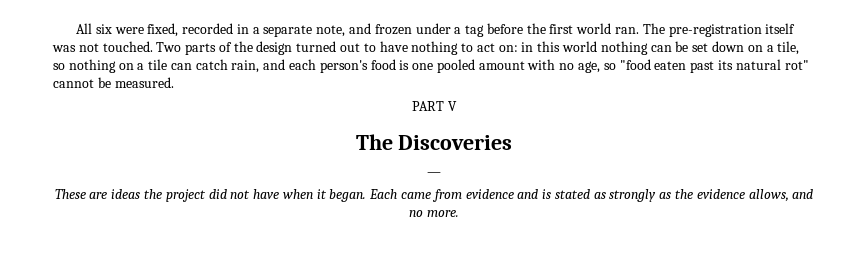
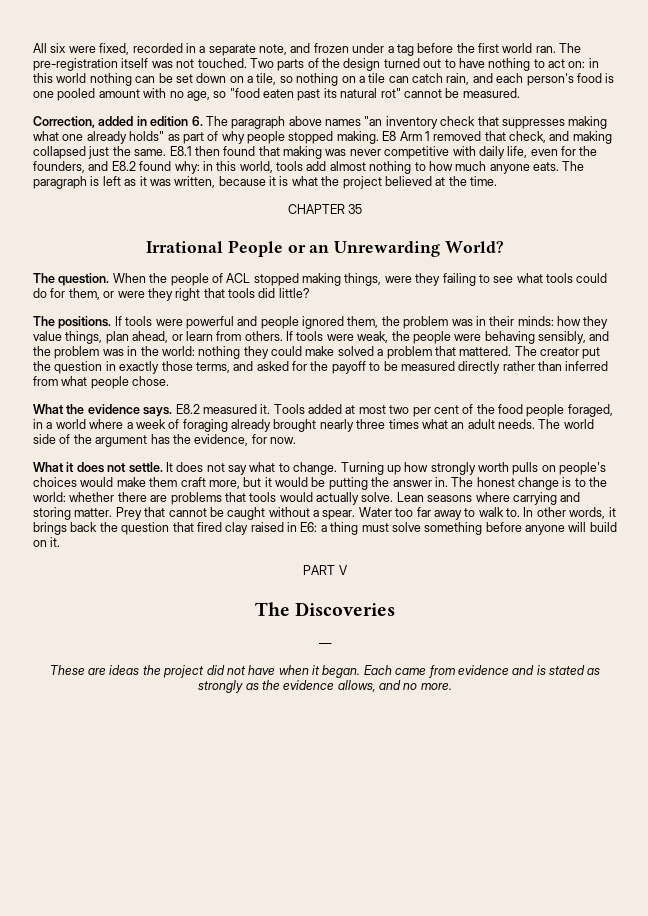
+ Correction, added in edition 6. The paragraph above names "an inventory check that suppresses making what one already holds" as part of why people stopped making. E8 Arm 1 removed that check, and making collapsed just the same. E8.1 then found that making was never competitive with daily life, even for the founders, and E8.2 found why: in this world, tools add almost nothing to how much anyone eats. The paragraph is left as it was written, because it is what the project believed at the time.
+ CHAPTER 35
+ Irrational People or an Unrewarding World?
+ The question. When the people of ACL stopped making things, were they failing to see what tools could do for them, or were they right that tools did little?
+ The positions. If tools were powerful and people ignored them, the problem was in their minds: how they value things, plan ahead, or learn from others. If tools were weak, the people were behaving sensibly, and the problem was in the world: nothing they could make solved a problem that mattered. The creator put the question in exactly those terms, and asked for the payoff to be measured directly rather than inferred from what people chose.
+ What the evidence says. E8.2 measured it. Tools added at most two per cent of the food people foraged, in a world where a week of foraging already brought nearly three times what an adult needs. The world side of the argument has the evidence, for now.
+ What it does not settle. It does not say what to change. Turning up how strongly worth pulls on people's choices would make them craft more, but it would be putting the answer in. The honest change is to the world: whether there are problems that tools would actually solve. Lean seasons where carrying and storing matter. Prey that cannot be caught without a spear. Water too far away to walk to. In other words, it brings back the question that fired clay raised in E6: a thing must solve something before anyone will build on it.

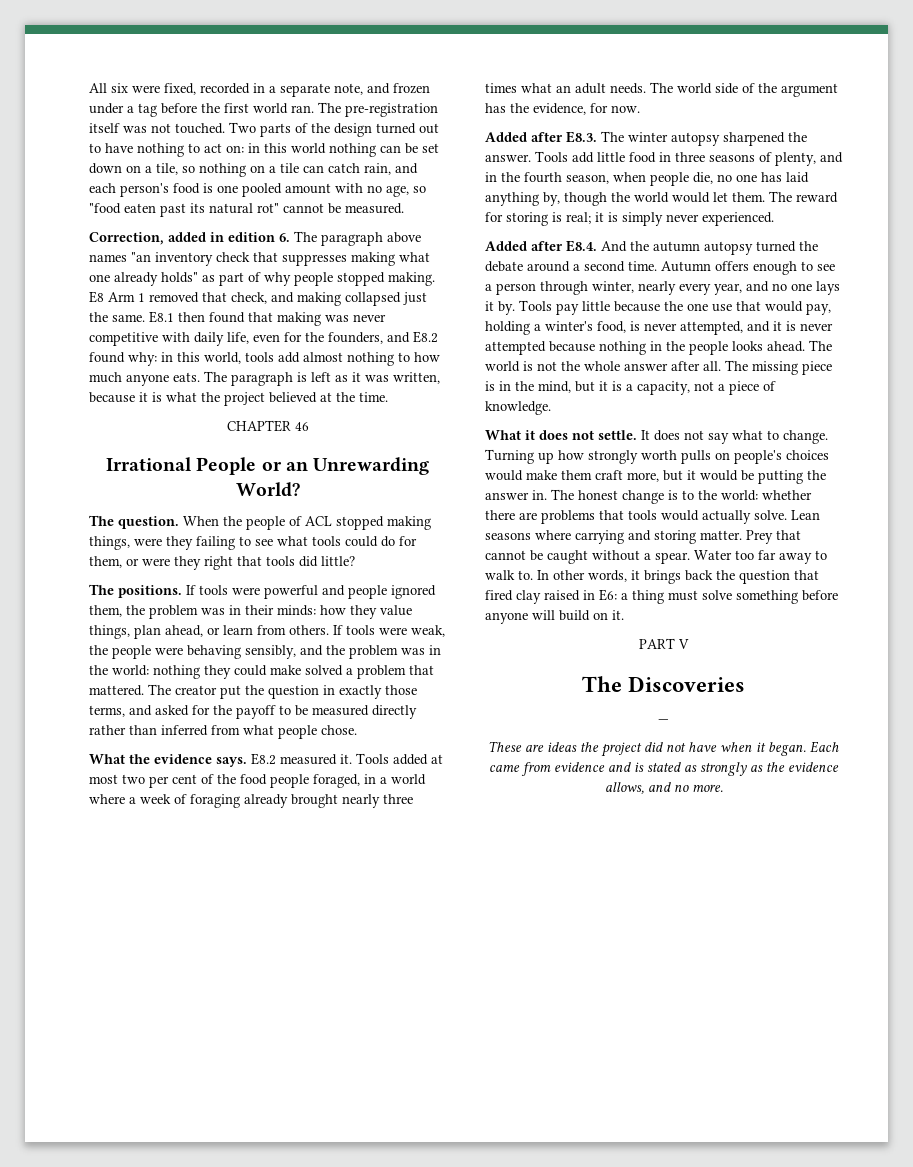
- CHAPTER 35
+ CHAPTER 46
+ Added after E8.3. The winter autopsy sharpened the answer. Tools add little food in three seasons of plenty, and in the fourth season, when people die, no one has laid anything by, though the world would let them. The reward for storing is real; it is simply never experienced.
+ Added after E8.4. And the autumn autopsy turned the debate around a second time. Autumn offers enough to see a person through winter, nearly every year, and no one lays it by. Tools pay little because the one use that would pay, holding a winter's food, is never attempted, and it is never attempted because nothing in the people looks ahead. The world is not the whole answer after all. The missing piece is in the mind, but it is a capacity, not a piece of knowledge.

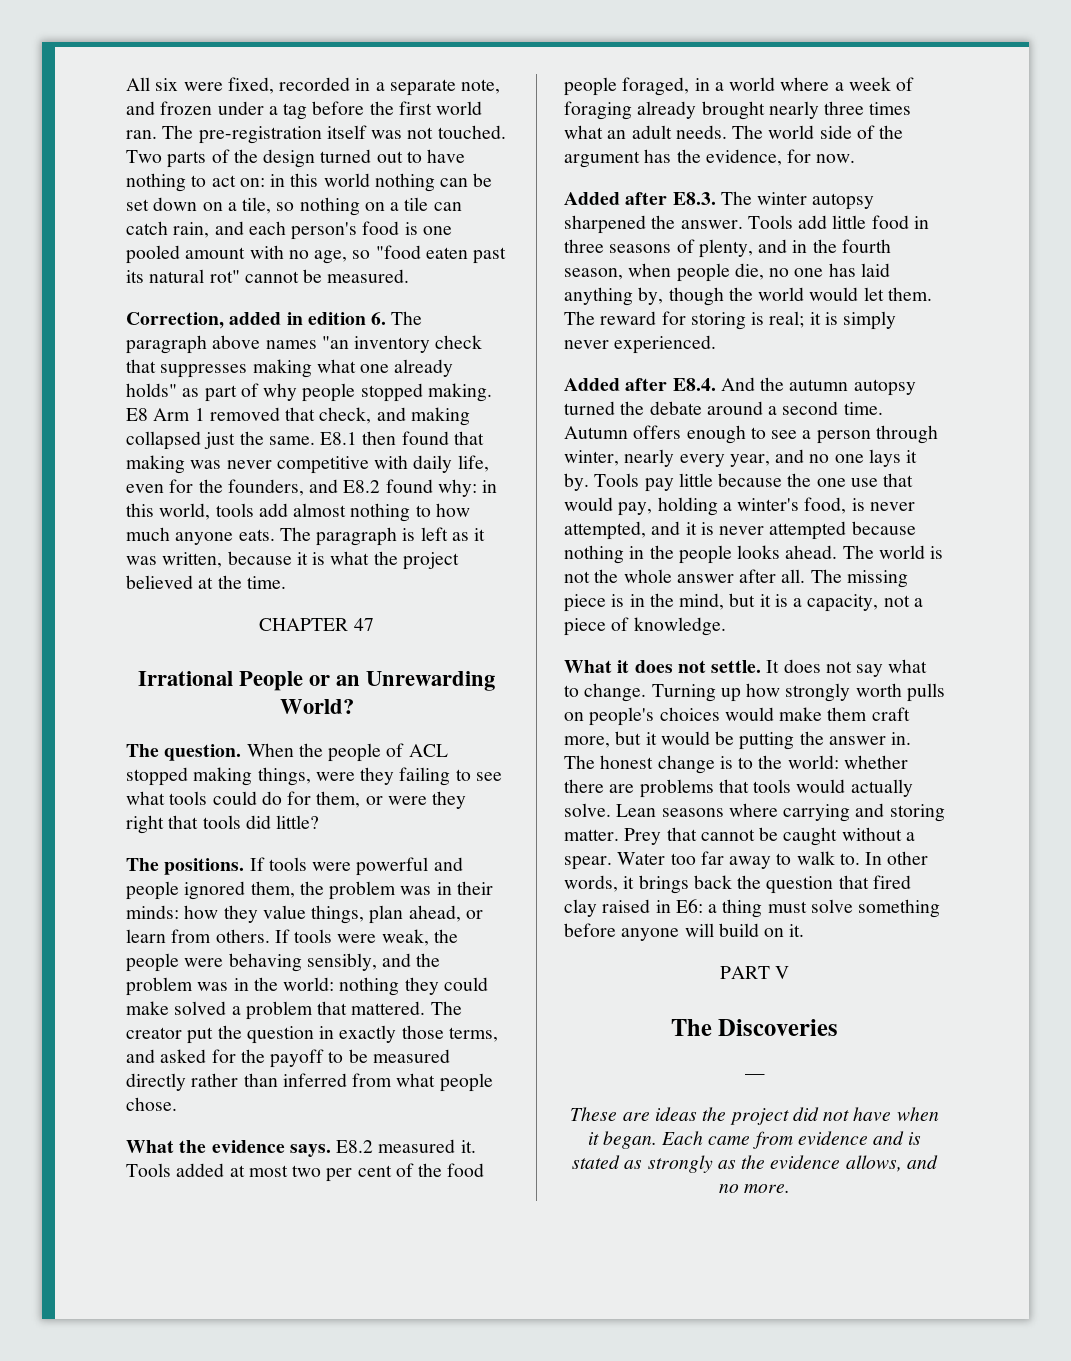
- CHAPTER 46
+ CHAPTER 47

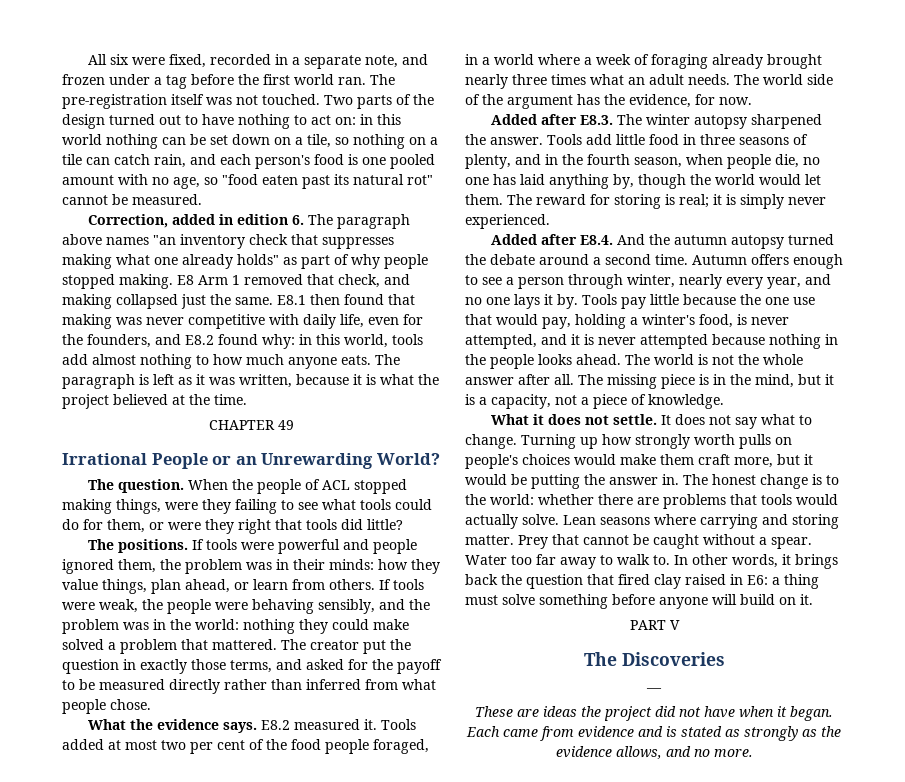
- CHAPTER 47
+ CHAPTER 49

